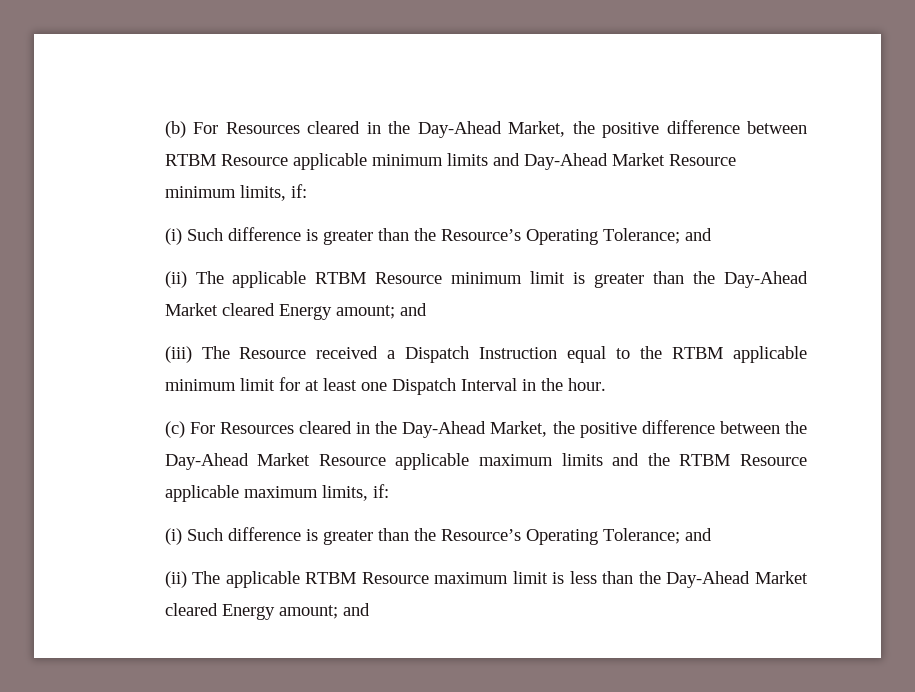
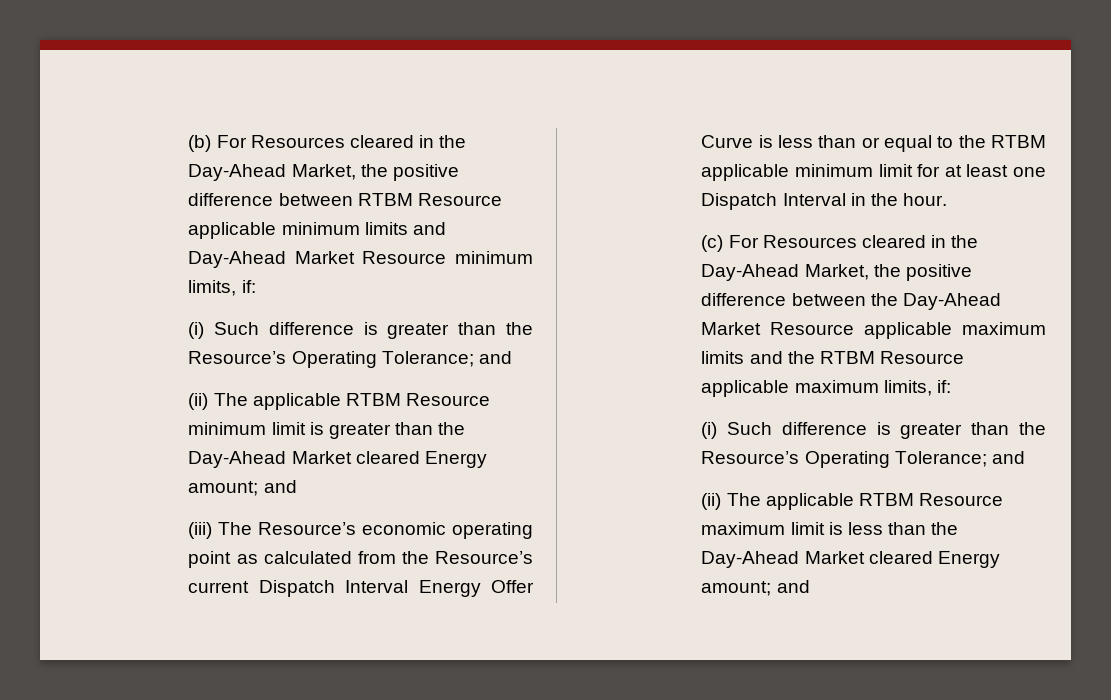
- (iii) The Resource received a Dispatch Instruction equal to the RTBM applicable minimum limit for at least one Dispatch Interval in the hour.
+ (iii) The Resource’s economic operating point as calculated from the Resource’s current Dispatch Interval Energy Offer Curve is less than or equal to the RTBM applicable minimum limit for at least one Dispatch Interval in the hour.

